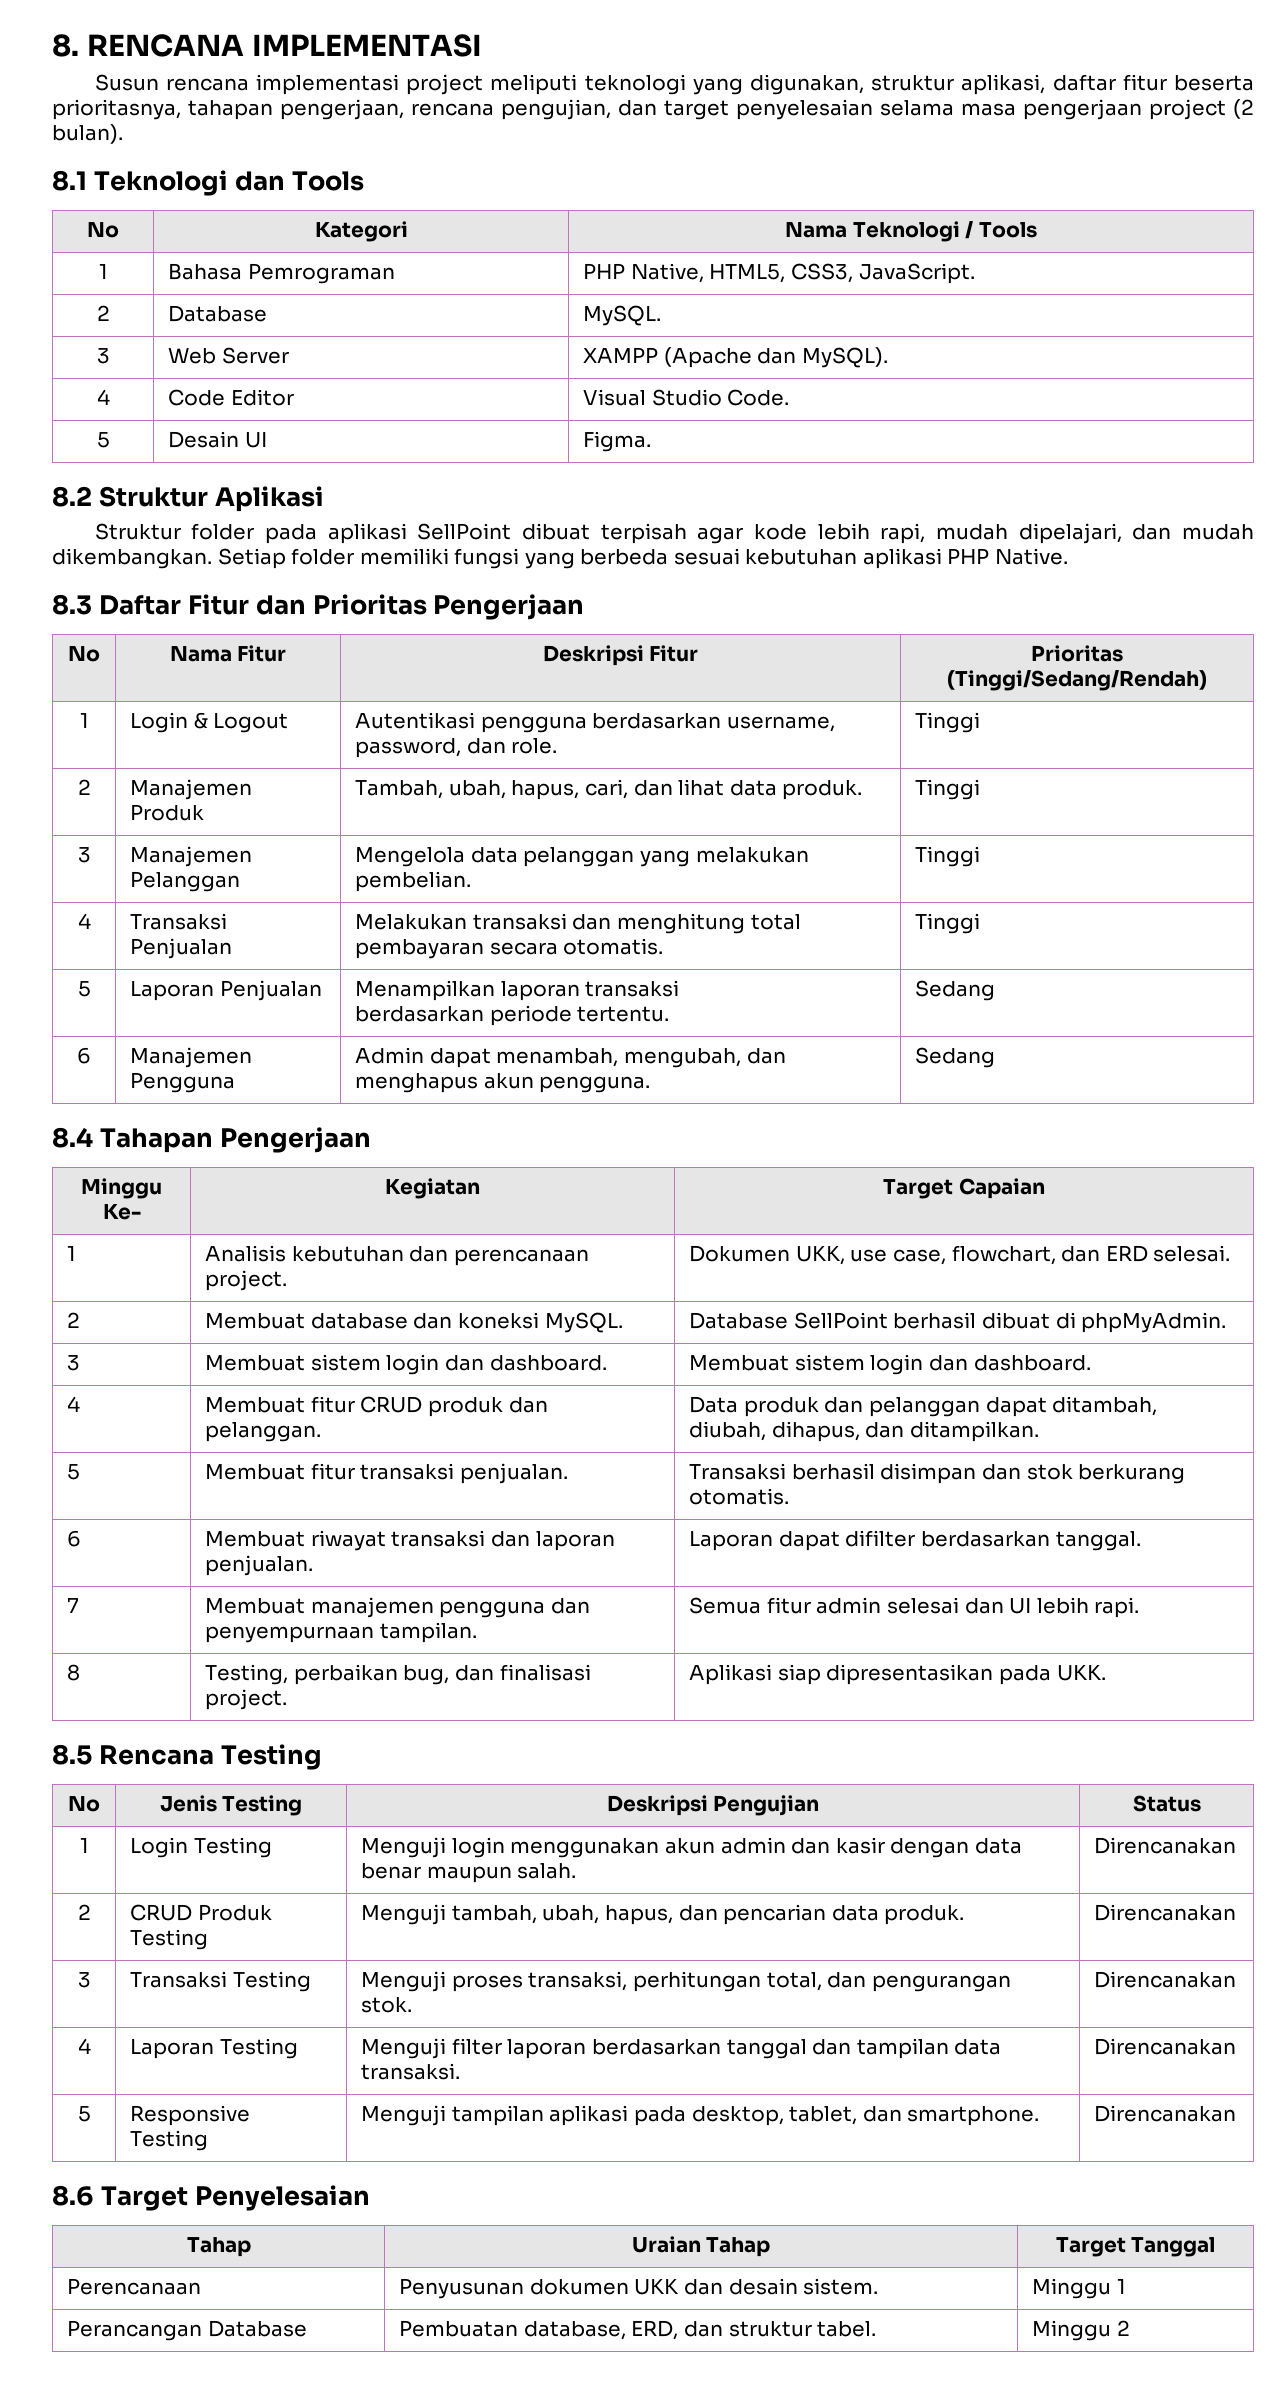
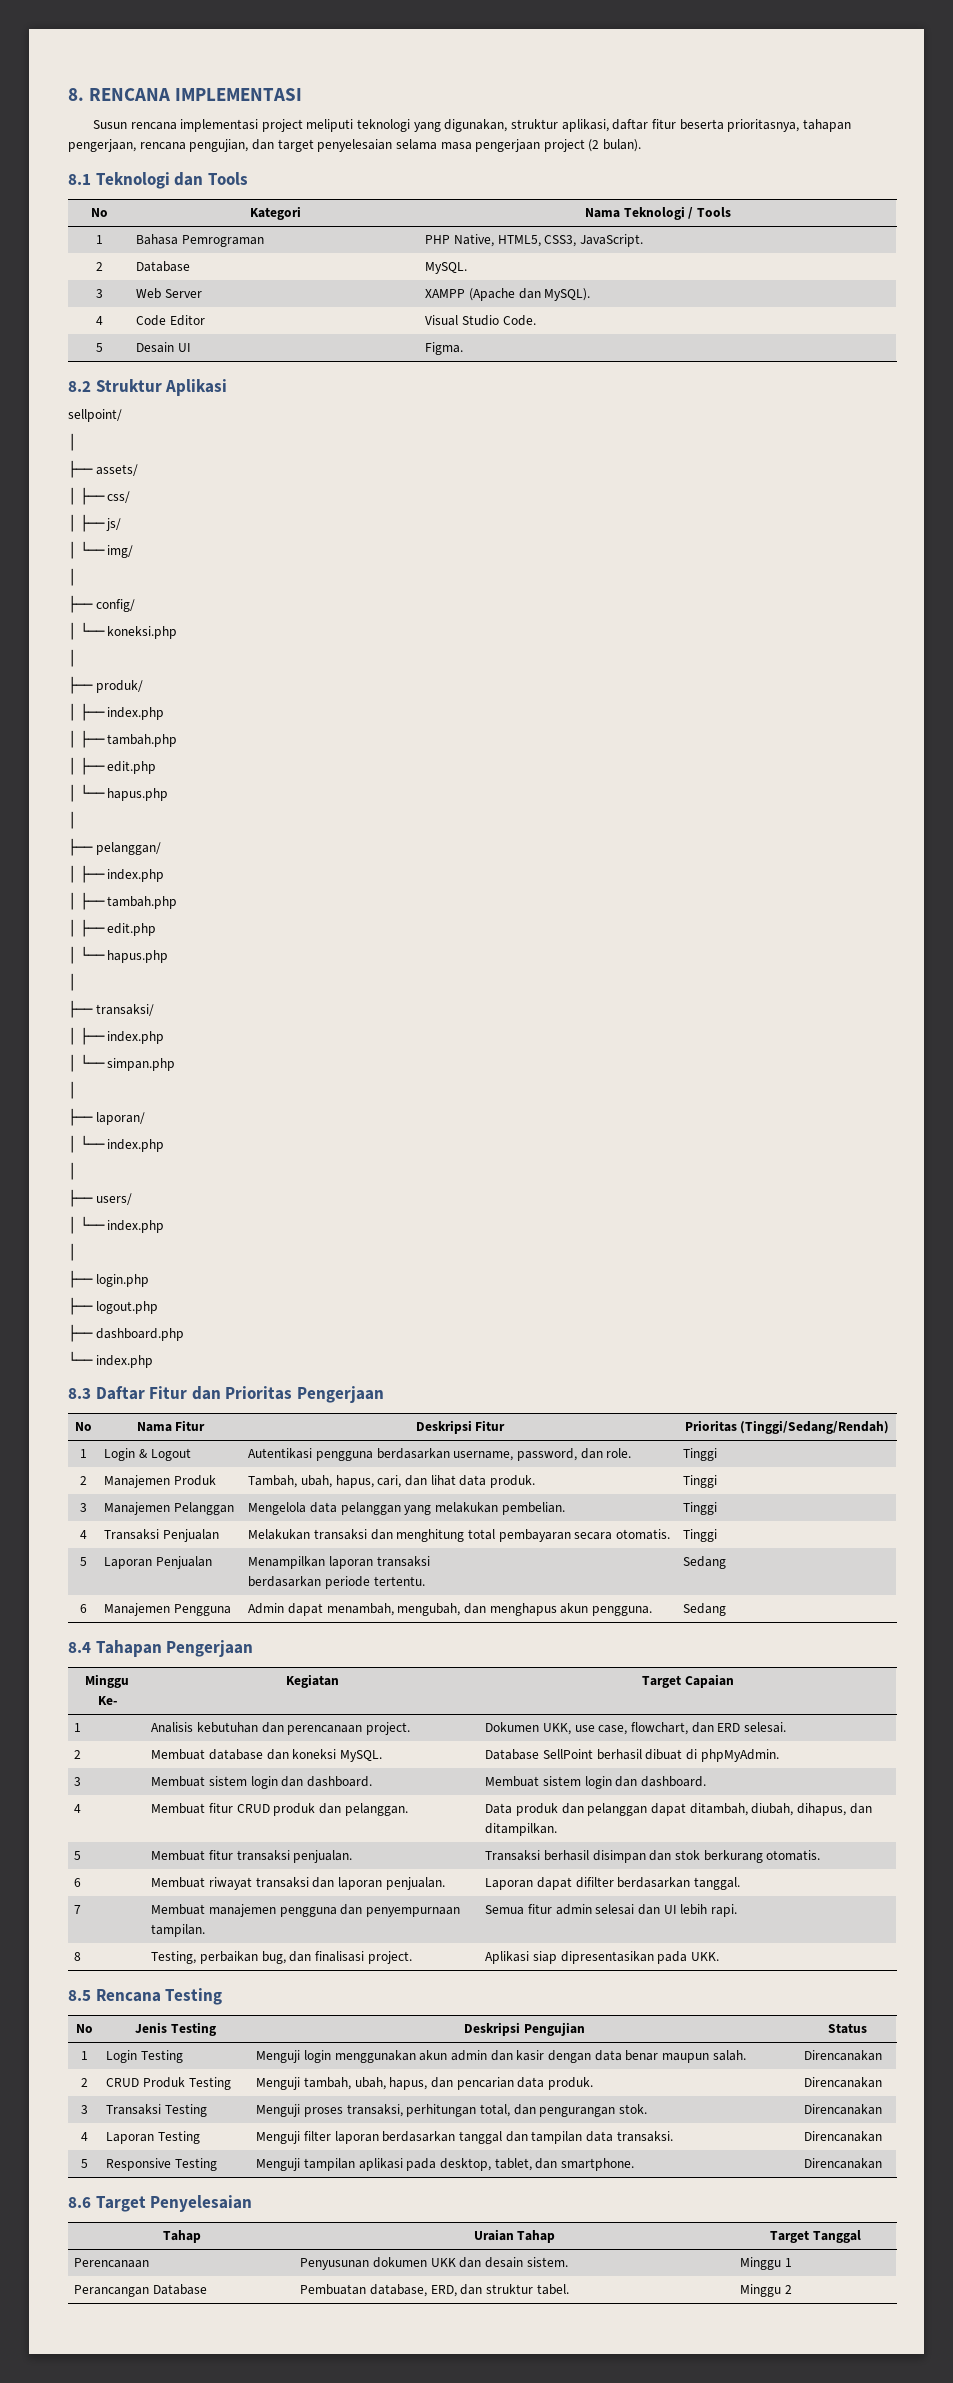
- Struktur folder pada aplikasi SellPoint dibuat terpisah agar kode lebih rapi, mudah dipelajari, dan mudah dikembangkan. Setiap folder memiliki fungsi yang berbeda sesuai kebutuhan aplikasi PHP Native.
+ sellpoint/
+ │
+ ├── assets/
+ │ ├── css/
+ │ ├── js/
+ │ └── img/
+ │
+ ├── config/
+ │ └── koneksi.php
+ │
+ ├── produk/
+ │ ├── index.php
+ │ ├── tambah.php
+ │ ├── edit.php
+ │ └── hapus.php
+ │
+ ├── pelanggan/
+ │ ├── index.php
+ │ ├── tambah.php
+ │ ├── edit.php
+ │ └── hapus.php
+ │
+ ├── transaksi/
+ │ ├── index.php
+ │ └── simpan.php
+ │
+ ├── laporan/
+ │ └── index.php
+ │
+ ├── users/
+ │ └── index.php
+ │
+ ├── login.php
+ ├── logout.php
+ ├── dashboard.php
+ └── index.php

